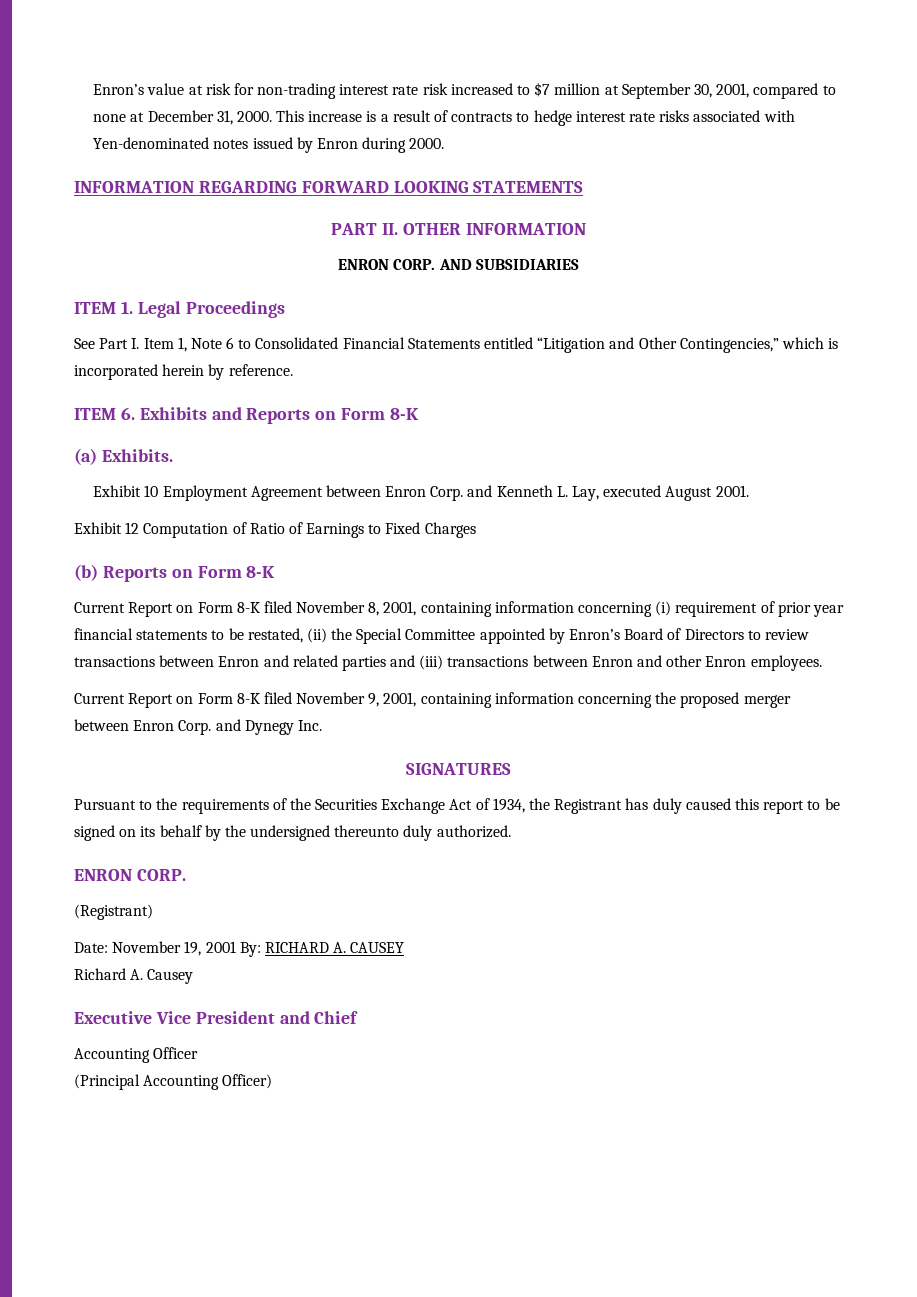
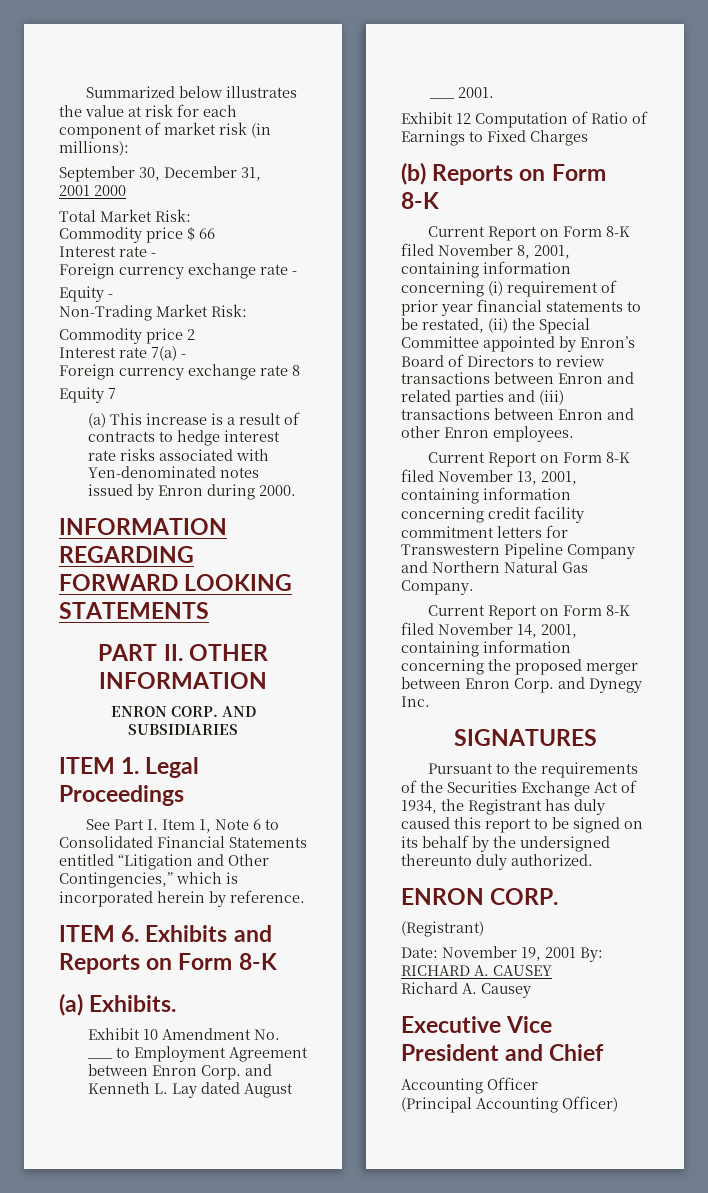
- Enron’s value at risk for non-trading interest rate risk increased to $7 million at September 30, 2001, compared to none at December 31, 2000. This increase is a result of contracts to hedge interest rate risks associated with Yen-denominated notes issued by Enron during 2000.
+ Summarized below illustrates the value at risk for each component of market risk (in millions):
+ September 30, December 31,
+ 2001 2000
+ Total Market Risk:
+ Commodity price $ 66
+ Interest rate -
+ Foreign currency exchange rate -
+ Equity -
+ Non-Trading Market Risk:
+ Commodity price 2
+ Interest rate 7(a) -
+ Foreign currency exchange rate 8
+ Equity 7
+ (a) This increase is a result of contracts to hedge interest rate risks associated with Yen-denominated notes issued by Enron during 2000.
- Exhibit 10 Employment Agreement between Enron Corp. and Kenneth L. Lay, executed August 2001.
+ Exhibit 10 Amendment No. ___ to Employment Agreement between Enron Corp. and Kenneth L. Lay dated August ___ 2001.
- Current Report on Form 8-K filed November 9, 2001, containing information concerning the proposed merger between Enron Corp. and Dynegy Inc.
+ Current Report on Form 8-K filed November 13, 2001, containing information concerning credit facility commitment letters for Transwestern Pipeline Company and Northern Natural Gas Company.
+ Current Report on Form 8-K filed November 14, 2001, containing information concerning the proposed merger between Enron Corp. and Dynegy Inc.

